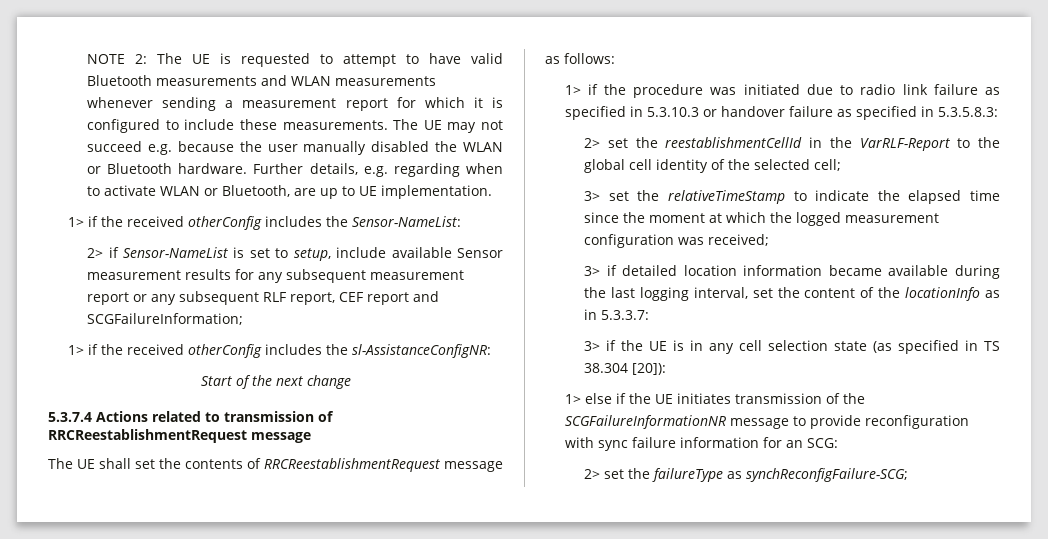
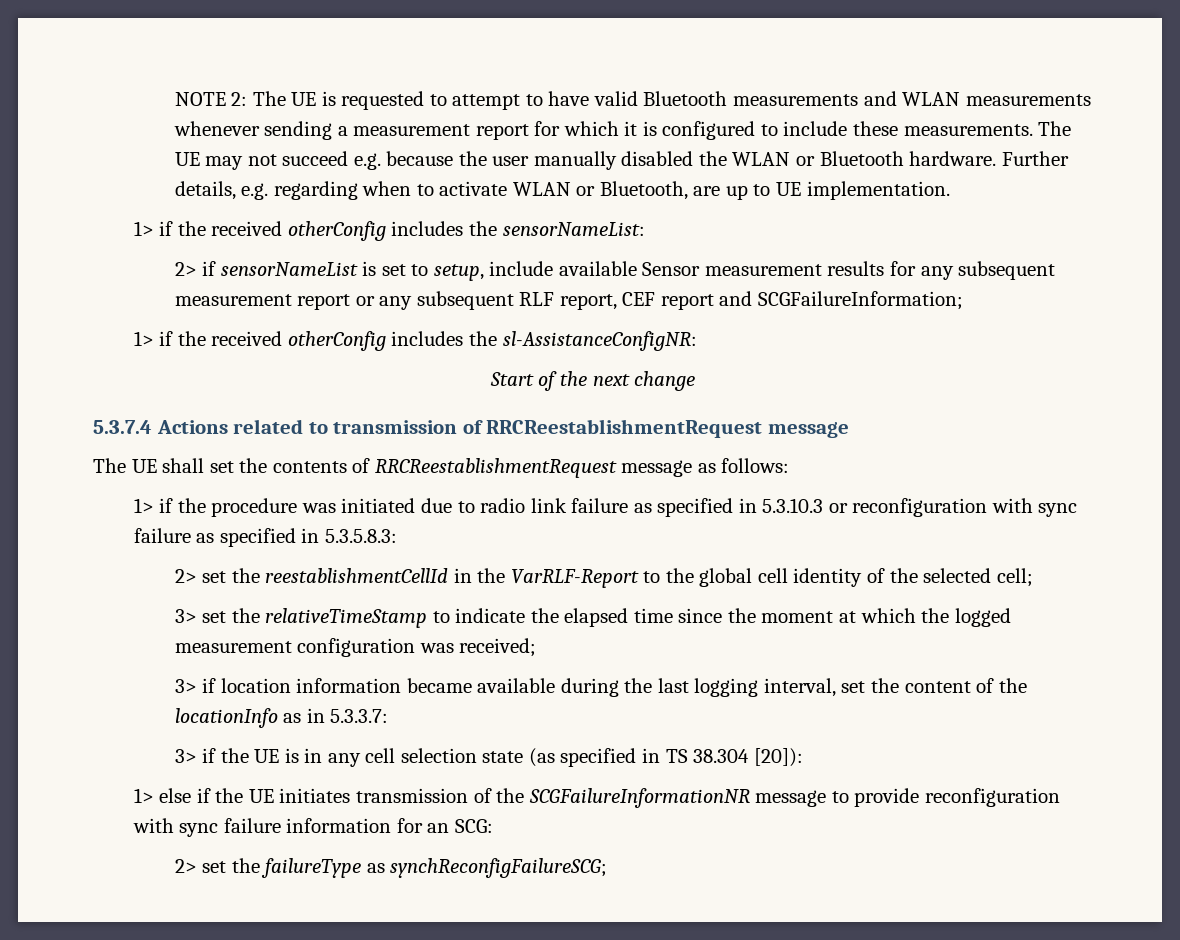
- 1> if the received otherConfig includes the Sensor-NameList:
+ 1> if the received otherConfig includes the sensorNameList:
- 2> if Sensor-NameList is set to setup, include available Sensor measurement results for any subsequent measurement report or any subsequent RLF report, CEF report and SCGFailureInformation;
+ 2> if sensorNameList is set to setup, include available Sensor measurement results for any subsequent measurement report or any subsequent RLF report, CEF report and SCGFailureInformation;
- 1> if the procedure was initiated due to radio link failure as specified in 5.3.10.3 or handover failure as specified in 5.3.5.8.3:
+ 1> if the procedure was initiated due to radio link failure as specified in 5.3.10.3 or reconfiguration with sync failure as specified in 5.3.5.8.3:
- 3> if detailed location information became available during the last logging interval, set the content of the locationInfo as in 5.3.3.7:
+ 3> if location information became available during the last logging interval, set the content of the locationInfo as in 5.3.3.7:
- 2> set the failureType as synchReconfigFailure-SCG;
+ 2> set the failureType as synchReconfigFailureSCG;

